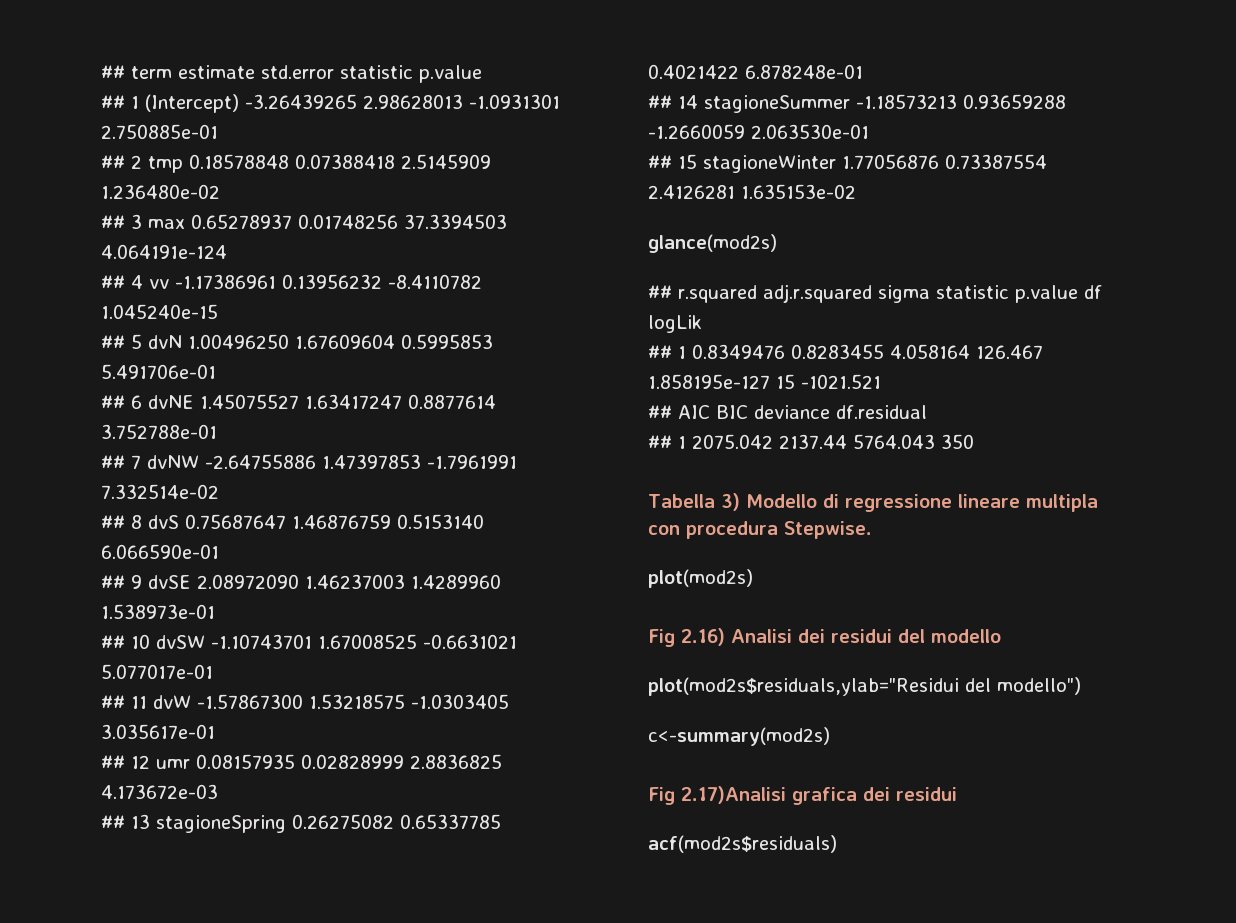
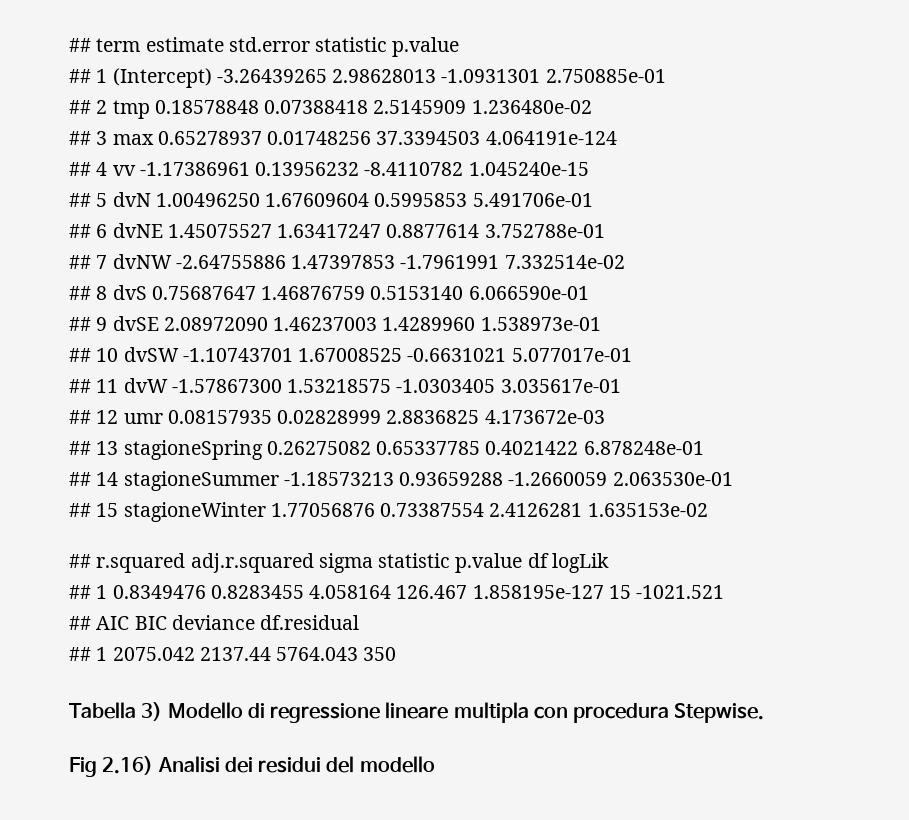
- glance(mod2s)
- plot(mod2s)
- plot(mod2s$residuals,ylab="Residui del modello")
- c<-summary(mod2s)
- Fig 2.17)Analisi grafica dei residui
- acf(mod2s$residuals)

